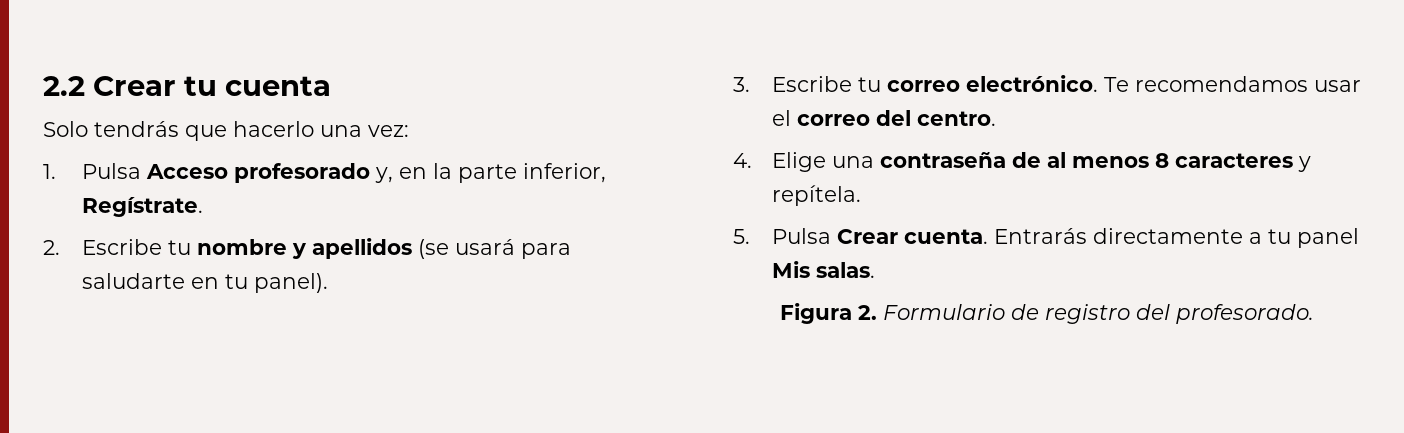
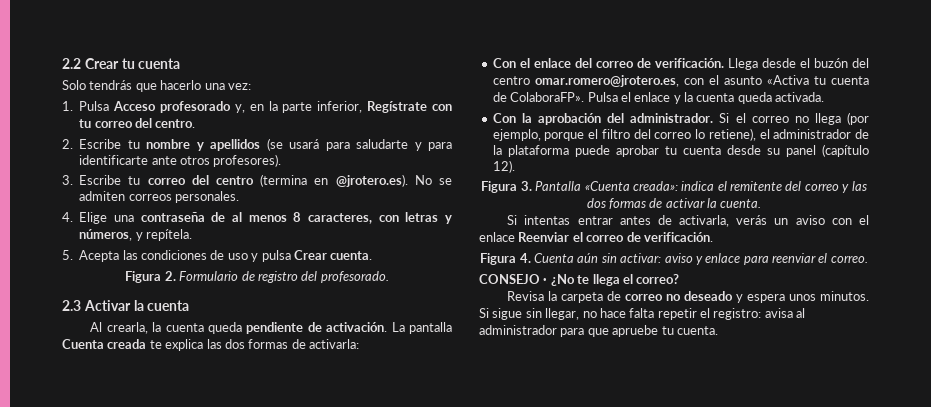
- 1. Pulsa Acceso profesorado y, en la parte inferior, Regístrate.
+ 1. Pulsa Acceso profesorado y, en la parte inferior, Regístrate con tu correo del centro.
- 2. Escribe tu nombre y apellidos (se usará para saludarte en tu panel).
- 3. Escribe tu correo electrónico. Te recomendamos usar el correo del centro.
+ 2. Escribe tu nombre y apellidos (se usará para saludarte y para identificarte ante otros profesores).
+ 3. Escribe tu correo del centro (termina en @jrotero.es). No se admiten correos personales.
- 4. Elige una contraseña de al menos 8 caracteres y repítela.
- 5. Pulsa Crear cuenta. Entrarás directamente a tu panel Mis salas.
+ 4. Elige una contraseña de al menos 8 caracteres, con letras y números, y repítela.
+ 5. Acepta las condiciones de uso y pulsa Crear cuenta.
+ 2.3 Activar la cuenta
+ Al crearla, la cuenta queda pendiente de activación. La pantalla Cuenta creada te explica las dos formas de activarla:
+ Con el enlace del correo de verificación. Llega desde el buzón del centro omar.romero@jrotero.es, con el asunto «Activa tu cuenta de ColaboraFP». Pulsa el enlace y la cuenta queda activada.
+ Con la aprobación del administrador. Si el correo no llega (por ejemplo, porque el filtro del correo lo retiene), el administrador de la plataforma puede aprobar tu cuenta desde su panel (capítulo 12).
+ Figura 3. Pantalla «Cuenta creada»: indica el remitente del correo y las dos formas de activar la cuenta.
+ Si intentas entrar antes de activarla, verás un aviso con el enlace Reenviar el correo de verificación.
+ Figura 4. Cuenta aún sin activar: aviso y enlace para reenviar el correo.
+ CONSEJO · ¿No te llega el correo?
+ Revisa la carpeta de correo no deseado y espera unos minutos. Si sigue sin llegar, no hace falta repetir el registro: avisa al administrador para que apruebe tu cuenta.

